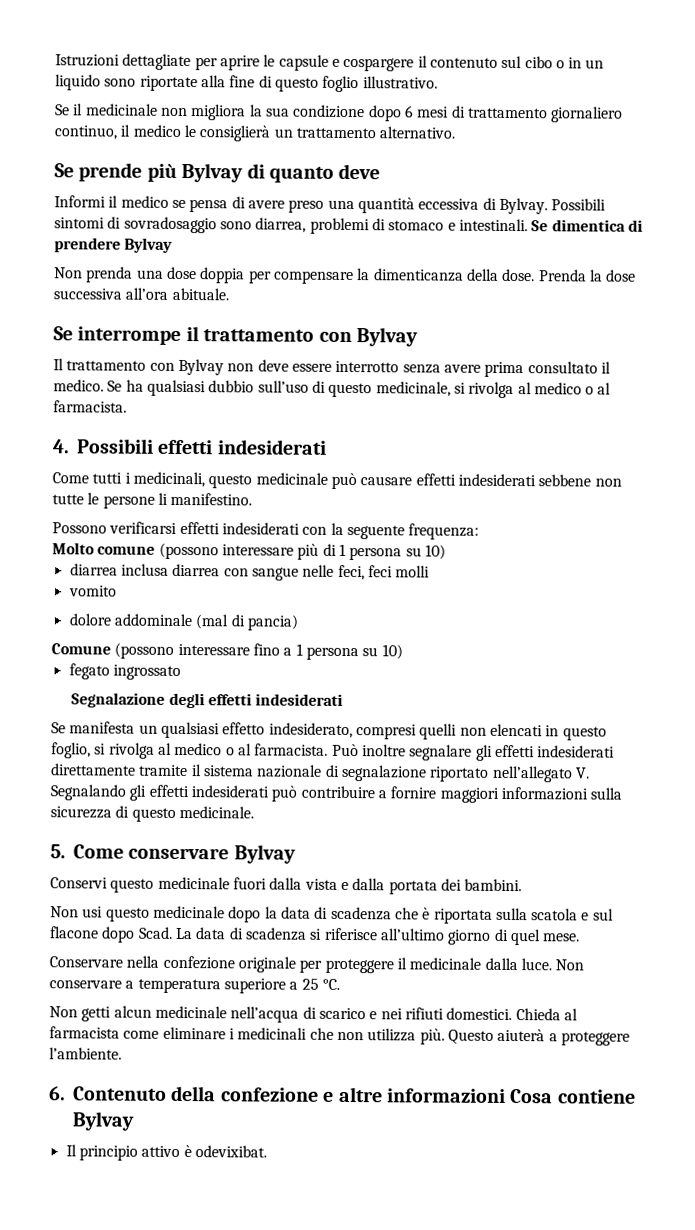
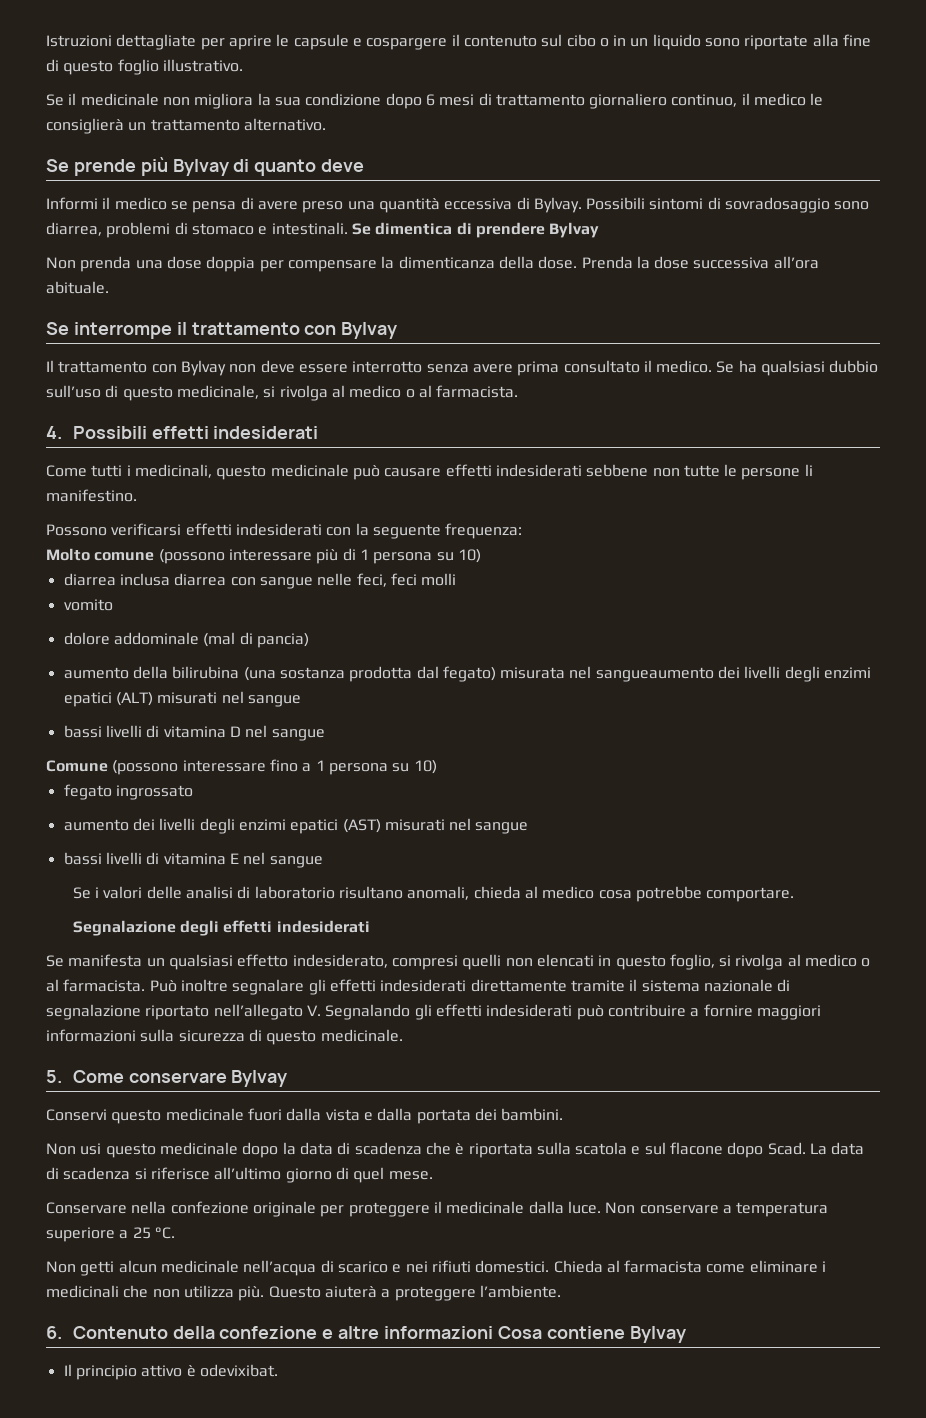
+ aumento della bilirubina (una sostanza prodotta dal fegato) misurata nel sangueaumento dei livelli degli enzimi epatici (ALT) misurati nel sangue
+ bassi livelli di vitamina D nel sangue
+ aumento dei livelli degli enzimi epatici (AST) misurati nel sangue
+ bassi livelli di vitamina E nel sangue
+ Se i valori delle analisi di laboratorio risultano anomali, chieda al medico cosa potrebbe comportare.

